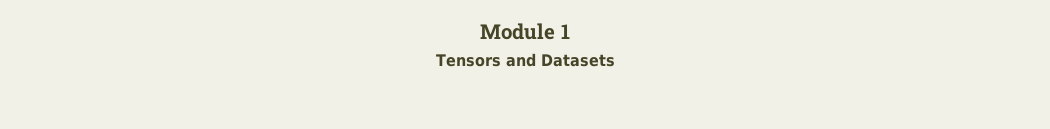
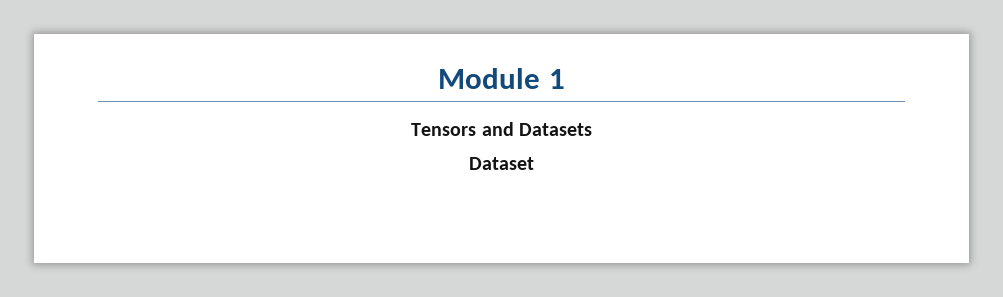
+ Dataset

